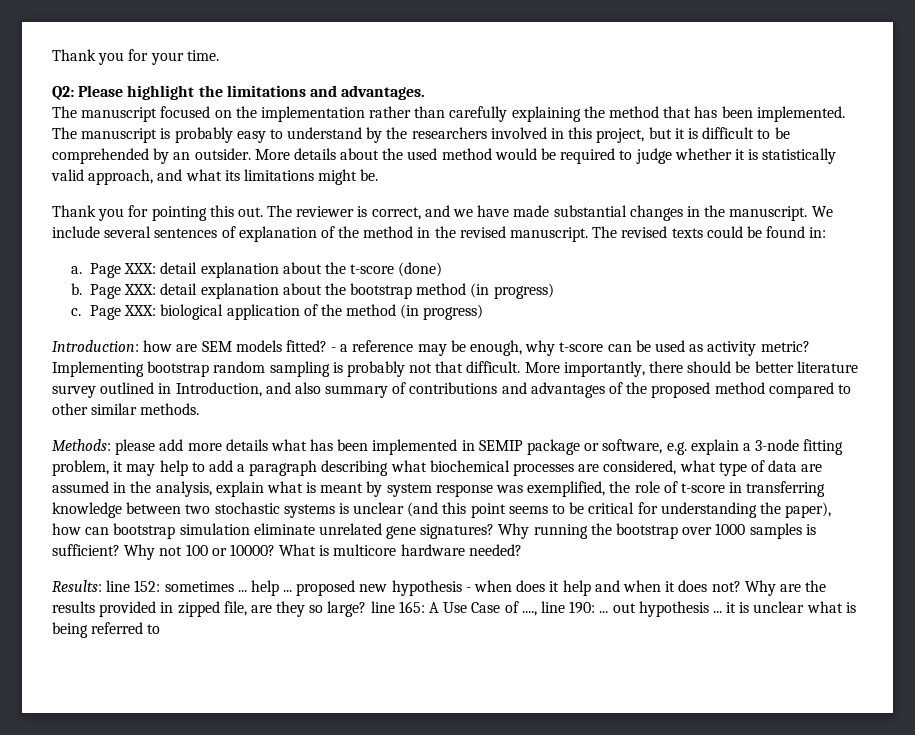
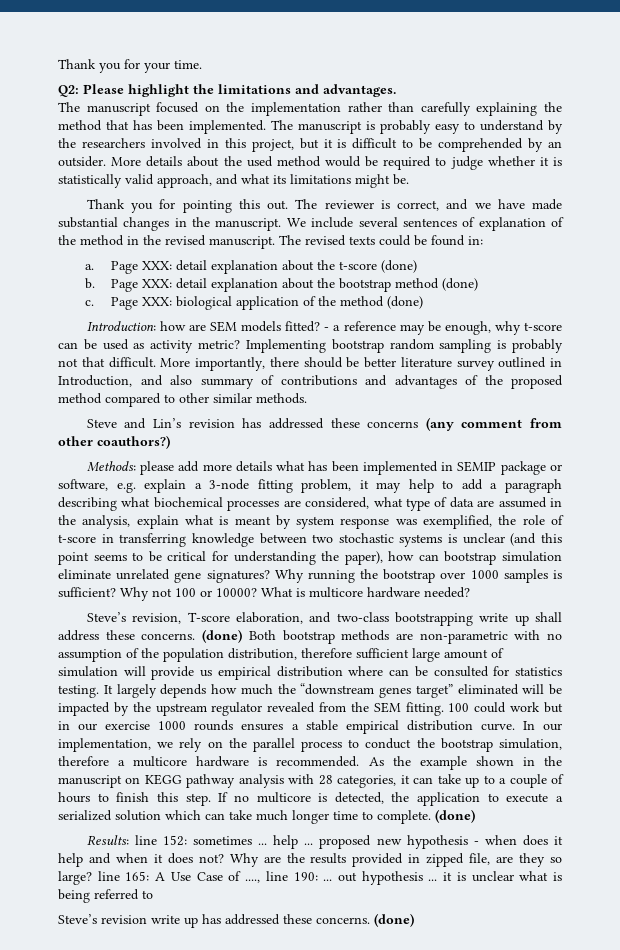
- Page XXX: detail explanation about the bootstrap method (in progress)
+ Page XXX: detail explanation about the bootstrap method (done)
- Page XXX: biological application of the method (in progress)
+ Page XXX: biological application of the method (done)
+ Steve and Lin’s revision has addressed these concerns (any comment from other coauthors?)
+ Steve’s revision, T-score elaboration, and two-class bootstrapping write up shall address these concerns. (done) Both bootstrap methods are non-parametric with no assumption of the population distribution, therefore sufficient large amount of simulation will provide us empirical distribution where can be consulted for statistics testing. It largely depends how much the “downstream genes target” eliminated will be impacted by the upstream regulator revealed from the SEM fitting. 100 could work but in our exercise 1000 rounds ensures a stable empirical distribution curve. In our implementation, we rely on the parallel process to conduct the bootstrap simulation, therefore a multicore hardware is recommended. As the example shown in the manuscript on KEGG pathway analysis with 28 categories, it can take up to a couple of hours to finish this step. If no multicore is detected, the application to execute a serialized solution which can take much longer time to complete. (done)
+ Steve’s revision write up has addressed these concerns. (done)

